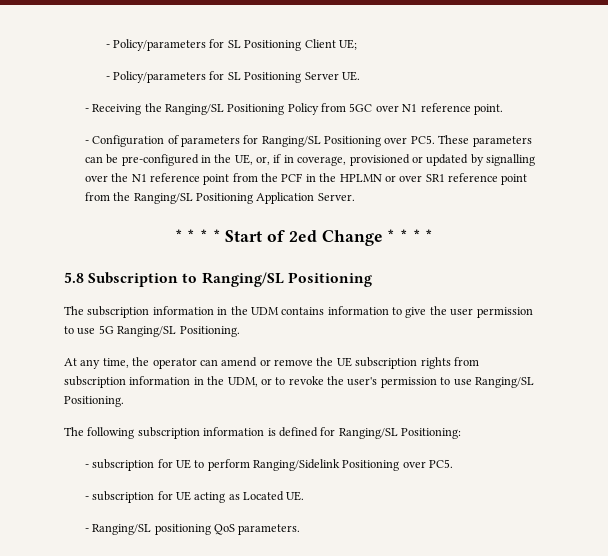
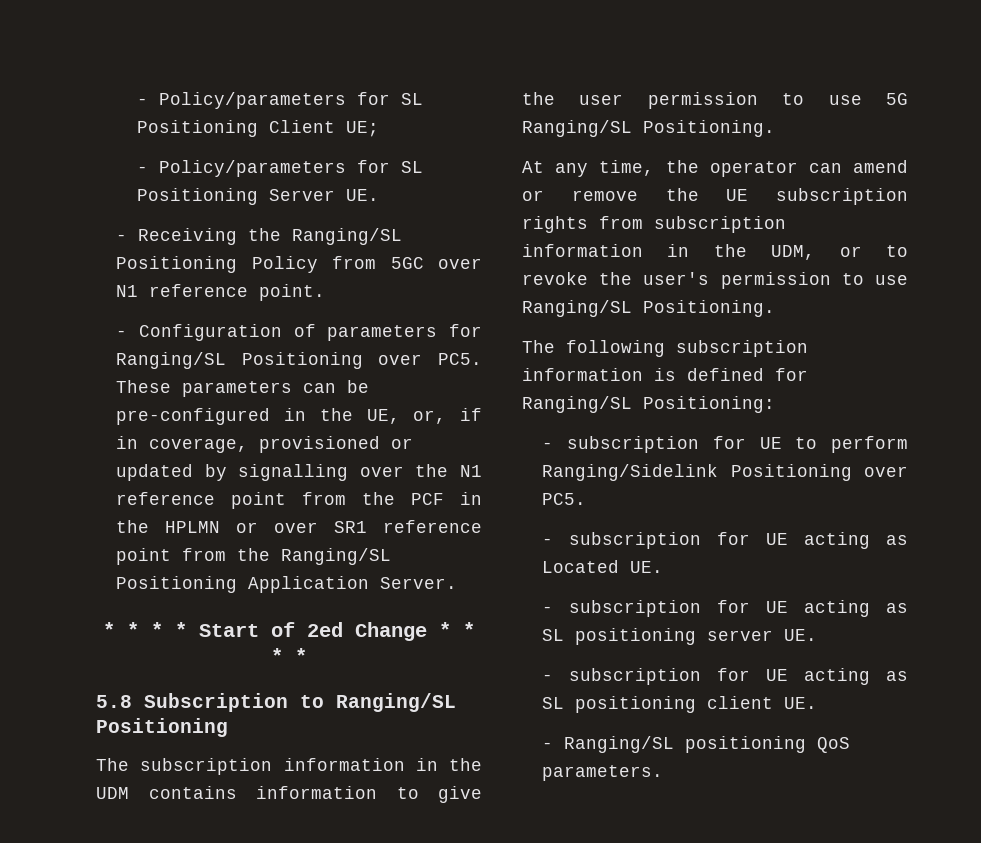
+ - subscription for UE acting as SL positioning server UE.
+ - subscription for UE acting as SL positioning client UE.

